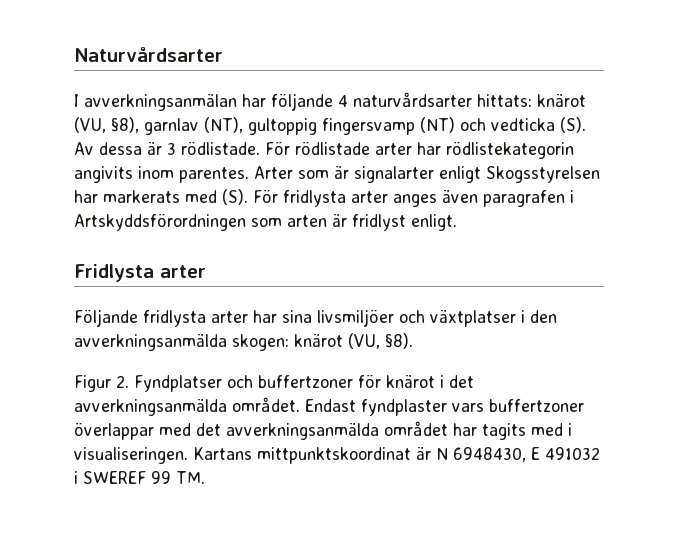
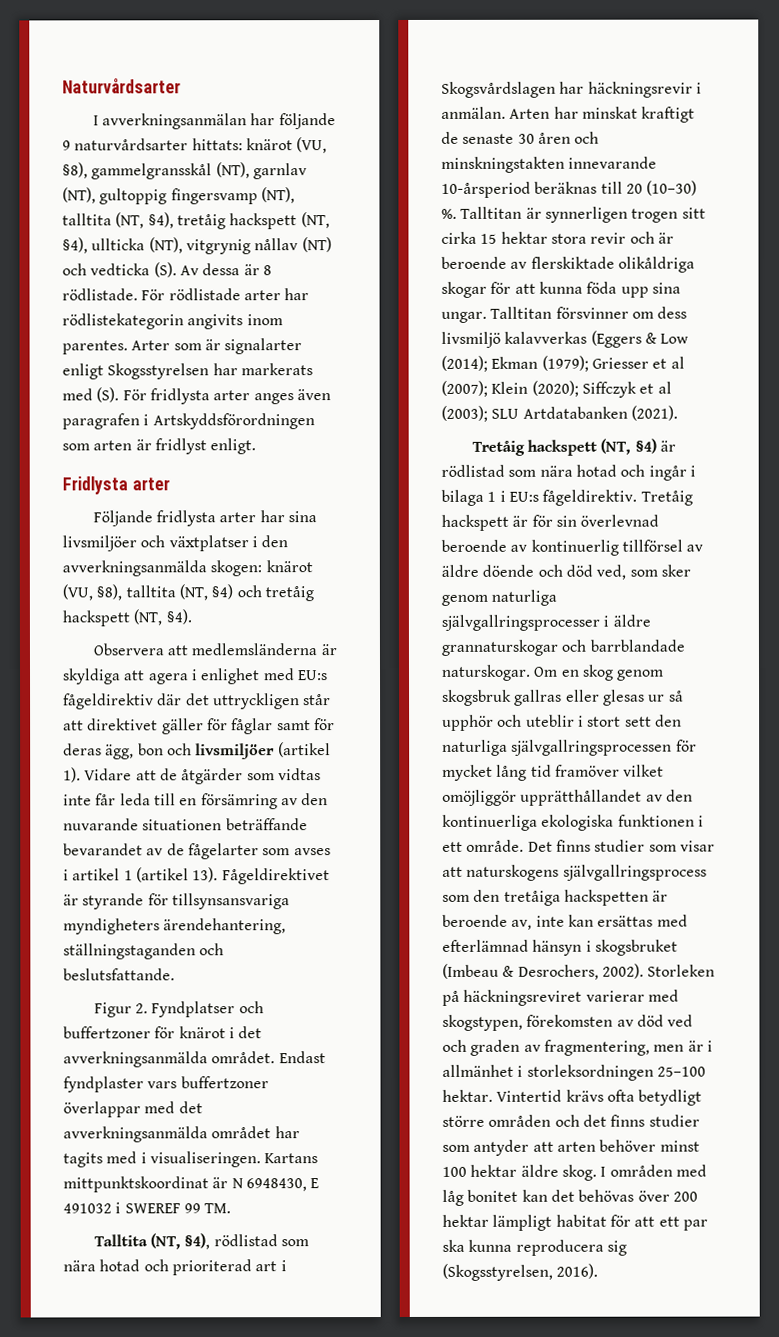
- I avverkningsanmälan har följande 4 naturvårdsarter hittats: knärot (VU, §8), garnlav (NT), gultoppig fingersvamp (NT) och vedticka (S). Av dessa är 3 rödlistade.
+ I avverkningsanmälan har följande 9 naturvårdsarter hittats: knärot (VU, §8), gammelgransskål (NT), garnlav (NT), gultoppig fingersvamp (NT), talltita (NT, §4), tretåig hackspett (NT, §4), ullticka (NT), vitgrynig nållav (NT) och vedticka (S). Av dessa är 8 rödlistade.
- Följande fridlysta arter har sina livsmiljöer och växtplatser i den avverkningsanmälda skogen: knärot (VU, §8).
+ Följande fridlysta arter har sina livsmiljöer och växtplatser i den avverkningsanmälda skogen: knärot (VU, §8), talltita (NT, §4) och tretåig hackspett (NT, §4).
+ Observera att medlemsländerna är skyldiga att agera i enlighet med EU:s fågeldirektiv där det uttryckligen står att direktivet gäller för fåglar samt för deras ägg, bon och livsmiljöer (artikel 1). Vidare att de åtgärder som vidtas inte får leda till en försämring av den nuvarande situationen beträffande bevarandet av de fågelarter som avses i artikel 1 (artikel 13). Fågeldirektivet är styrande för tillsynsansvariga myndigheters ärendehantering, ställningstaganden och beslutsfattande.
+ Talltita (NT, §4), rödlistad som nära hotad och prioriterad art i Skogsvårdslagen har häckningsrevir i anmälan. Arten har minskat kraftigt de senaste 30 åren och minskningstakten innevarande 10-årsperiod beräknas till 20 (10–30) %. Talltitan är synnerligen trogen sitt cirka 15 hektar stora revir och är beroende av flerskiktade olikåldriga skogar för att kunna föda upp sina ungar. Talltitan försvinner om dess livsmiljö kalavverkas (Eggers & Low (2014); Ekman (1979); Griesser et al (2007); Klein (2020); Siffczyk et al (2003); SLU Artdatabanken (2021).
+ Tretåig hackspett (NT, §4) är rödlistad som nära hotad och ingår i bilaga 1 i EU:s fågeldirektiv. Tretåig hackspett är för sin överlevnad beroende av kontinuerlig tillförsel av äldre döende och död ved, som sker genom naturliga självgallringsprocesser i äldre grannaturskogar och barrblandade naturskogar. Om en skog genom skogsbruk gallras eller glesas ur så upphör och uteblir i stort sett den naturliga självgallringsprocessen för mycket lång tid framöver vilket omöjliggör upprätthållandet av den kontinuerliga ekologiska funktionen i ett område. Det finns studier som visar att naturskogens självgallringsprocess som den tretåiga hackspetten är beroende av, inte kan ersättas med efterlämnad hänsyn i skogsbruket (Imbeau & Desrochers, 2002). Storleken på häckningsreviret varierar med skogstypen, förekomsten av död ved och graden av fragmentering, men är i allmänhet i storleksordningen 25–100 hektar. Vintertid krävs ofta betydligt större områden och det finns studier som antyder att arten behöver minst 100 hektar äldre skog. I områden med låg bonitet kan det behövas över 200 hektar lämpligt habitat för att ett par ska kunna reproducera sig (Skogsstyrelsen, 2016).

